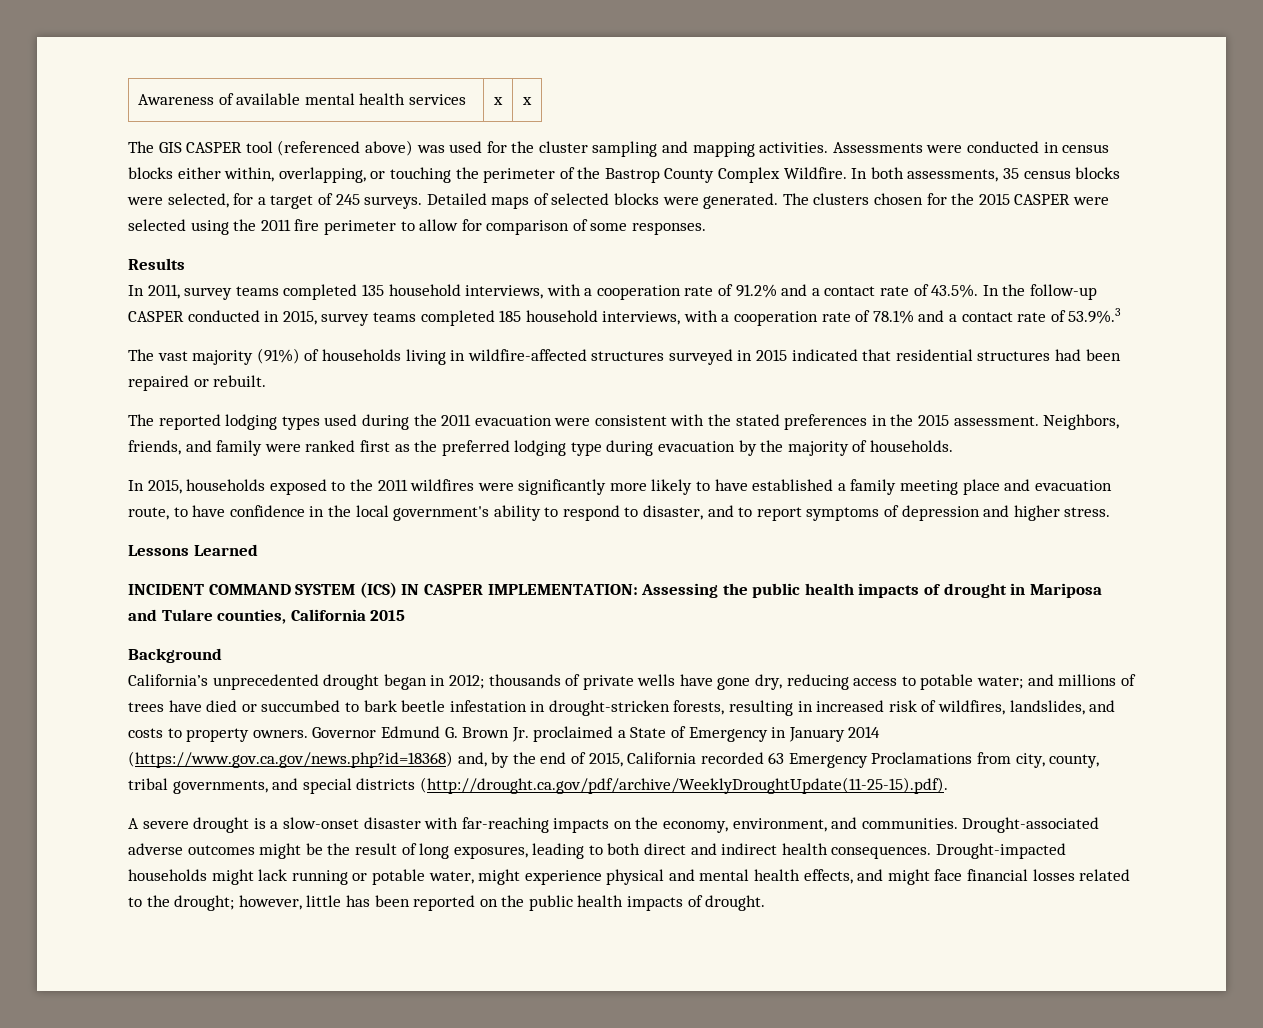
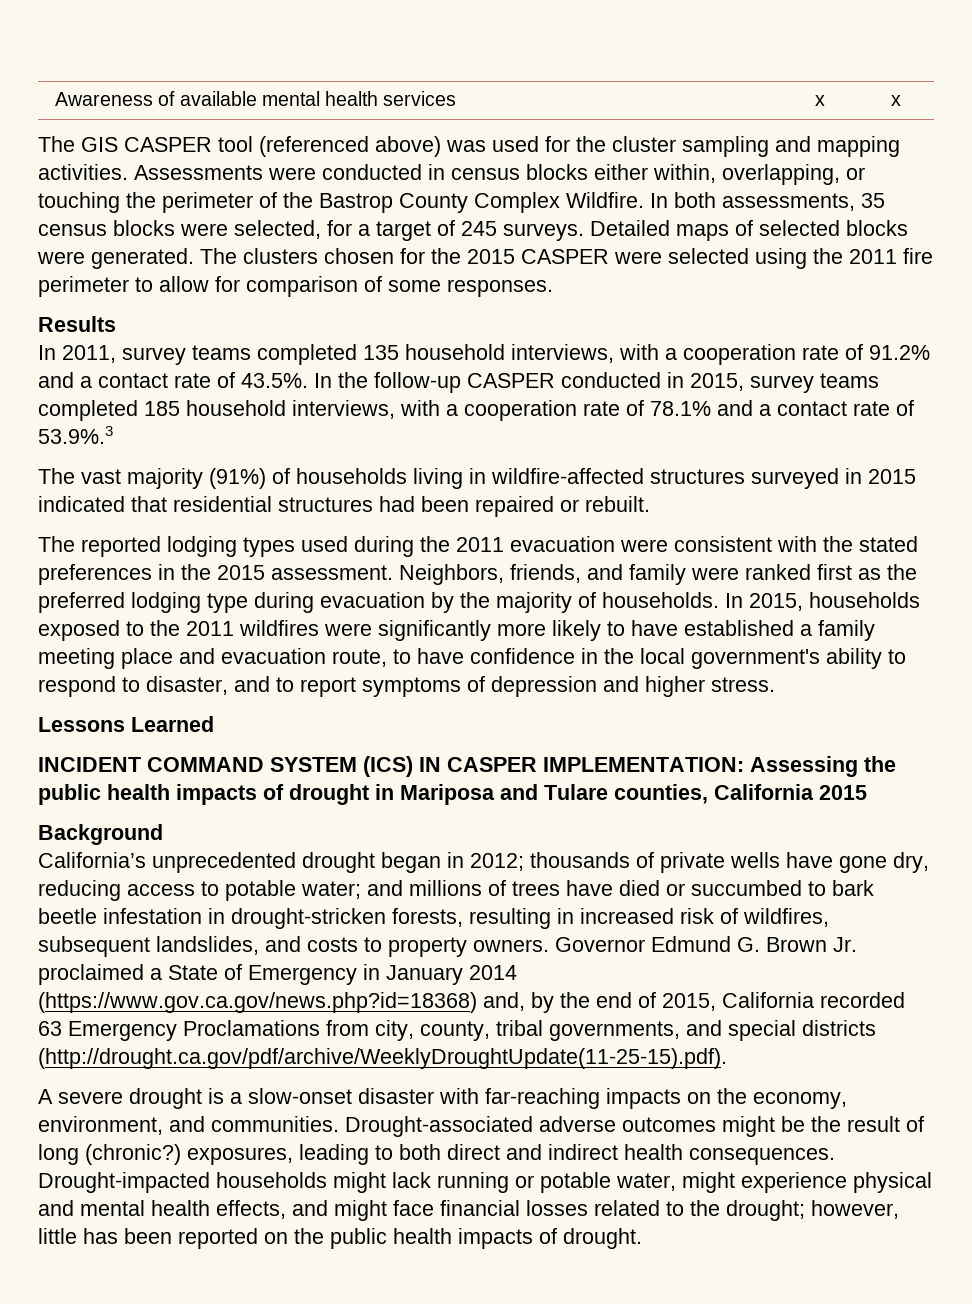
- Neighbors, friends, and family were ranked first as the preferred lodging type during evacuation by the majority of households.
- In 2015, households exposed to the 2011 wildfires were significantly more likely to have established a family meeting place and evacuation route, to have confidence in the local government's ability to respond to disaster, and to report symptoms of depression and higher stress.
+ Neighbors, friends, and family were ranked first as the preferred lodging type during evacuation by the majority of households. In 2015, households exposed to the 2011 wildfires were significantly more likely to have established a family meeting place and evacuation route, to have confidence in the local government's ability to respond to disaster, and to report symptoms of depression and higher stress.
- California’s unprecedented drought began in 2012; thousands of private wells have gone dry, reducing access to potable water; and millions of trees have died or succumbed to bark beetle infestation in drought-stricken forests, resulting in increased risk of wildfires, landslides, and costs to property owners.
+ California’s unprecedented drought began in 2012; thousands of private wells have gone dry, reducing access to potable water; and millions of trees have died or succumbed to bark beetle infestation in drought-stricken forests, resulting in increased risk of wildfires, subsequent landslides, and costs to property owners.
- Drought-associated adverse outcomes might be the result of long exposures, leading to both direct and indirect health consequences.
+ Drought-associated adverse outcomes might be the result of long (chronic?) exposures, leading to both direct and indirect health consequences.

